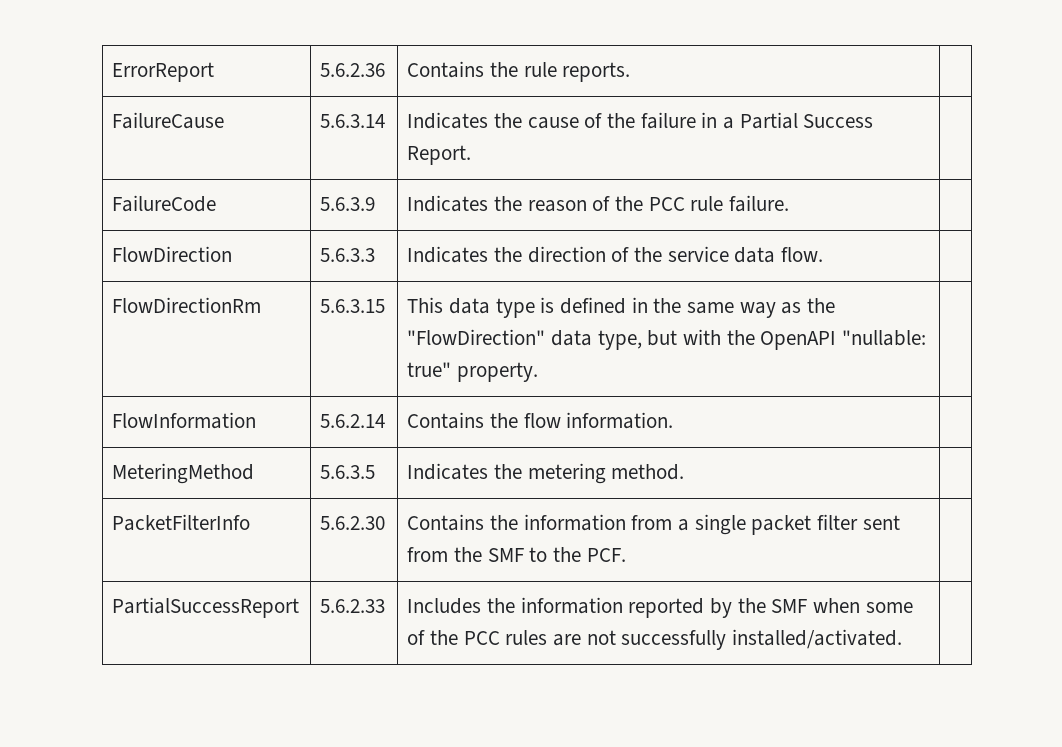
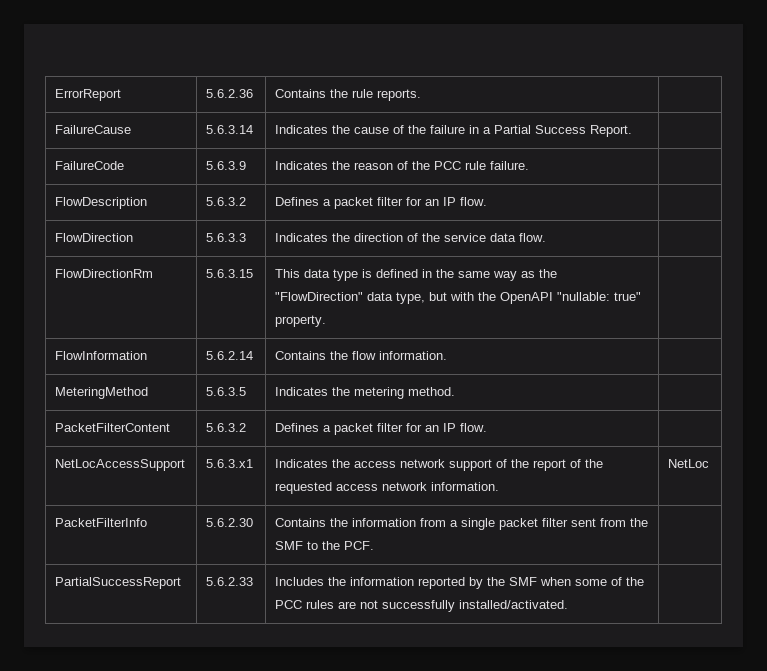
+ FlowDescription | 5.6.3.2 | Defines a packet filter for an IP flow. |
+ PacketFilterContent | 5.6.3.2 | Defines a packet filter for an IP flow. |
+ NetLocAccessSupport | 5.6.3.x1 | Indicates the access network support of the report of the requested access network information. | NetLoc

